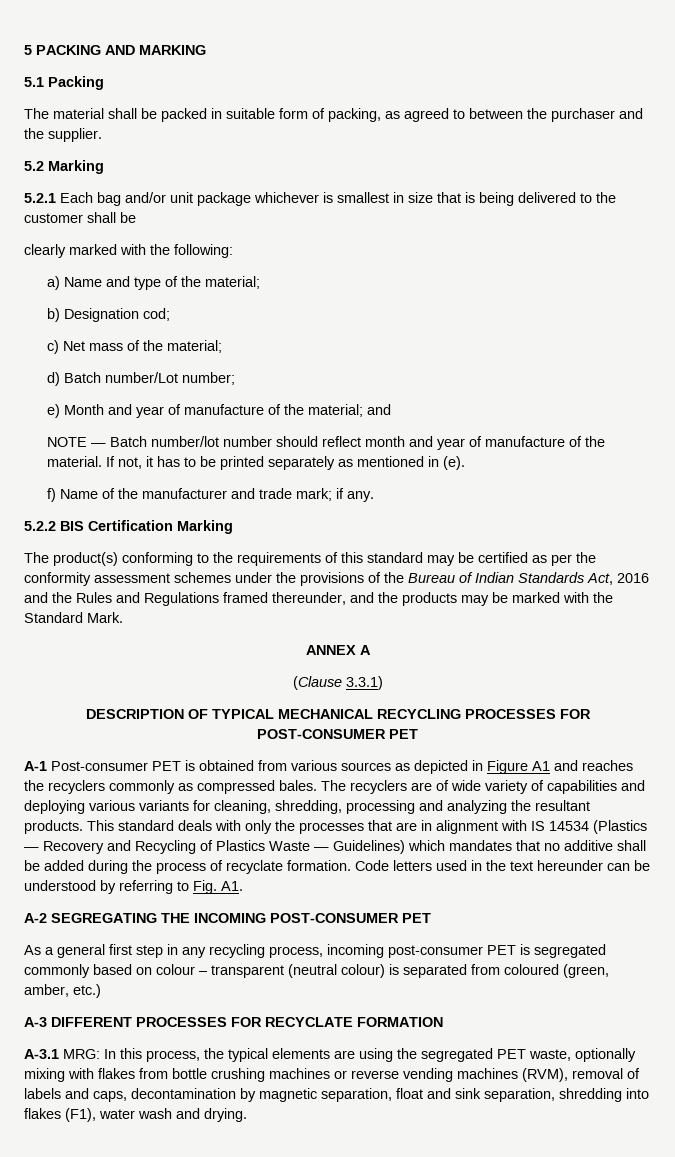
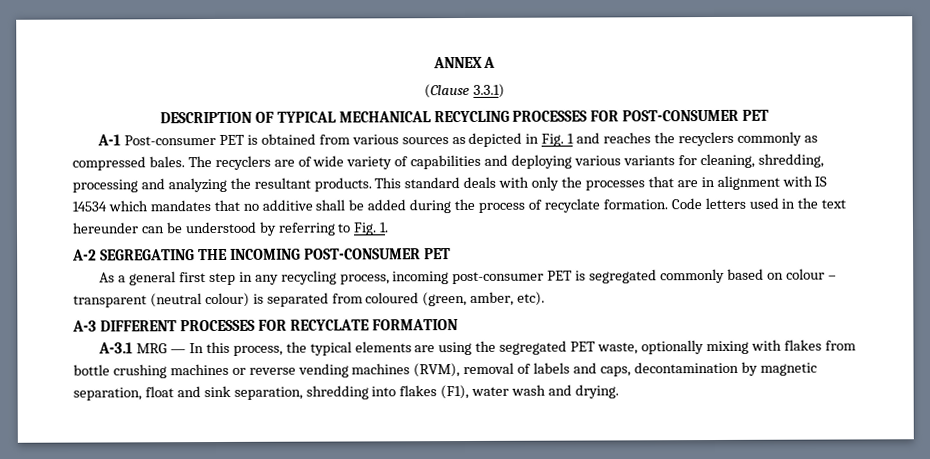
- 5 PACKING AND MARKING
- 5.1 Packing
- The material shall be packed in suitable form of packing, as agreed to between the purchaser and the supplier.
- 5.2 Marking
- 5.2.1 Each bag and/or unit package whichever is smallest in size that is being delivered to the customer shall be
- clearly marked with the following:
- a) Name and type of the material;
- b) Designation cod;
- c) Net mass of the material;
- d) Batch number/Lot number;
- e) Month and year of manufacture of the material; and
- NOTE — Batch number/lot number should reflect month and year of manufacture of the material. If not, it has to be printed separately as mentioned in (e).
- f) Name of the manufacturer and trade mark; if any.
- 5.2.2 BIS Certification Marking
- The product(s) conforming to the requirements of this standard may be certified as per the conformity assessment schemes under the provisions of the Bureau of Indian Standards Act, 2016 and the Rules and Regulations framed thereunder, and the products may be marked with the Standard Mark.
- A-1 Post-consumer PET is obtained from various sources as depicted in Figure A1 and reaches the recyclers commonly as compressed bales.
+ A-1 Post-consumer PET is obtained from various sources as depicted in Fig. 1 and reaches the recyclers commonly as compressed bales.
- This standard deals with only the processes that are in alignment with IS 14534 (Plastics — Recovery and Recycling of Plastics Waste — Guidelines) which mandates that no additive shall be added during the process of recyclate formation.
+ This standard deals with only the processes that are in alignment with IS 14534 which mandates that no additive shall be added during the process of recyclate formation.
- Code letters used in the text hereunder can be understood by referring to Fig. A1.
+ Code letters used in the text hereunder can be understood by referring to Fig. 1.
- As a general first step in any recycling process, incoming post-consumer PET is segregated commonly based on colour – transparent (neutral colour) is separated from coloured (green, amber, etc.)
+ As a general first step in any recycling process, incoming post-consumer PET is segregated commonly based on colour – transparent (neutral colour) is separated from coloured (green, amber, etc).
- A-3.1 MRG: In this process, the typical elements are using the segregated PET waste, optionally mixing with flakes from bottle crushing machines or reverse vending machines (RVM), removal of labels and caps, decontamination by magnetic separation, float and sink separation, shredding into flakes (F1), water wash and drying.
+ A-3.1 MRG — In this process, the typical elements are using the segregated PET waste, optionally mixing with flakes from bottle crushing machines or reverse vending machines (RVM), removal of labels and caps, decontamination by magnetic separation, float and sink separation, shredding into flakes (F1), water wash and drying.

